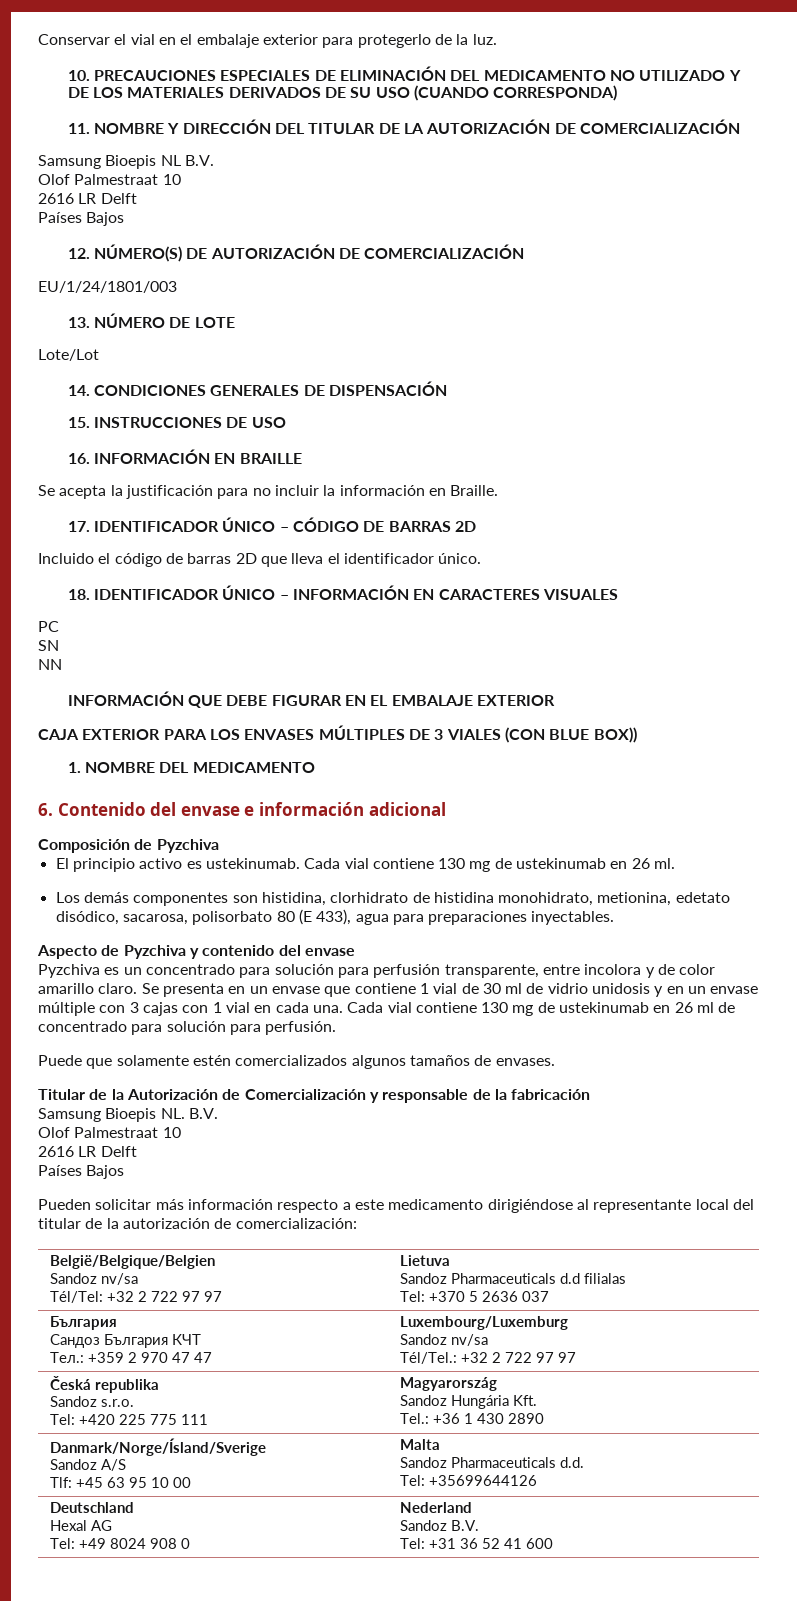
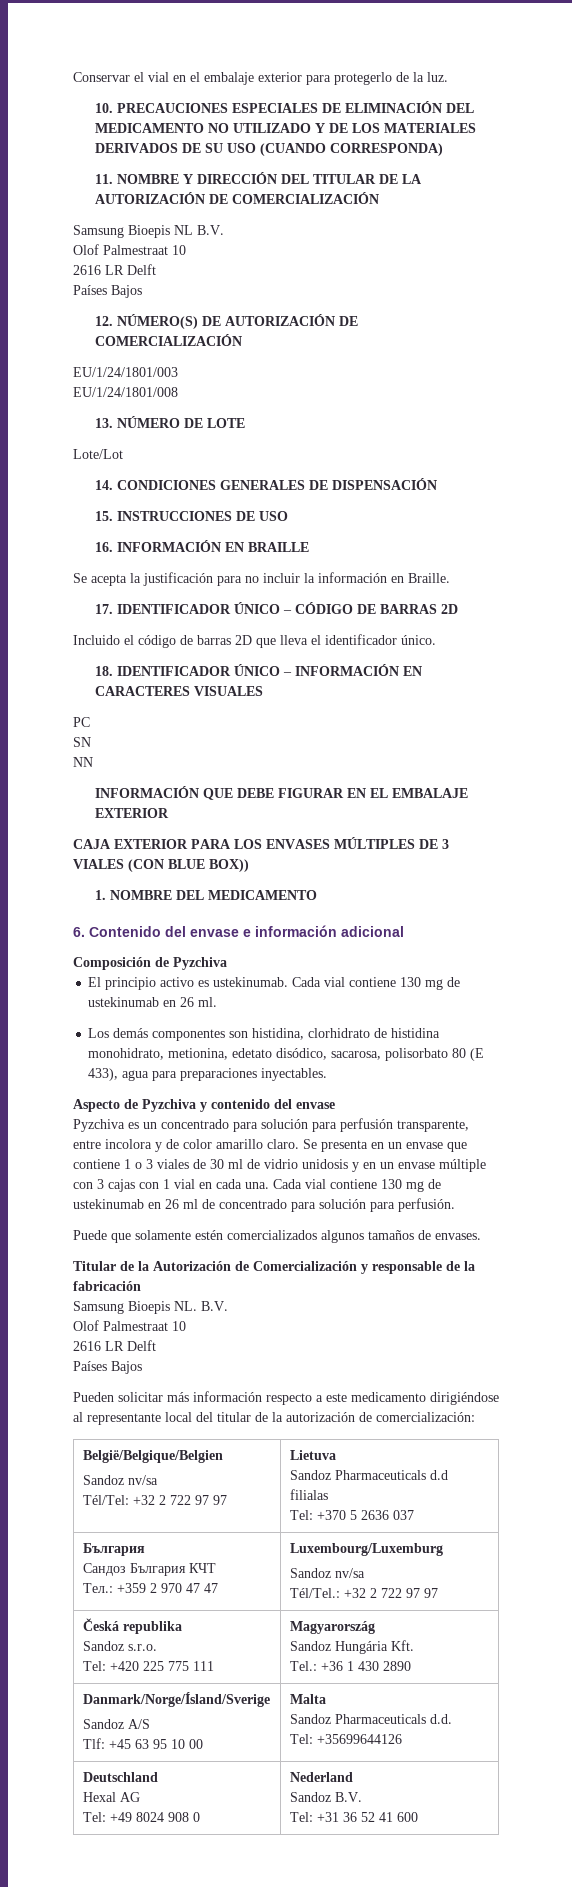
+ EU/1/24/1801/008
- Se presenta en un envase que contiene 1 vial de 30 ml de vidrio unidosis y en un envase múltiple con 3 cajas con 1 vial en cada una.
+ Se presenta en un envase que contiene 1 o 3 viales de 30 ml de vidrio unidosis y en un envase múltiple con 3 cajas con 1 vial en cada una.

